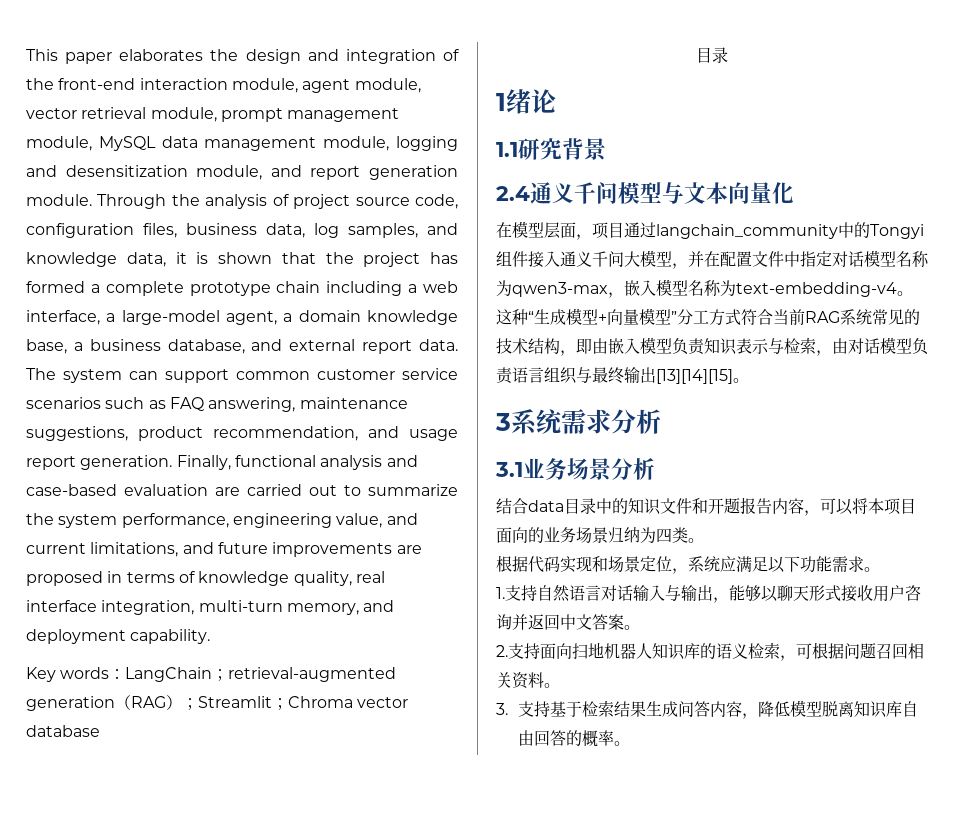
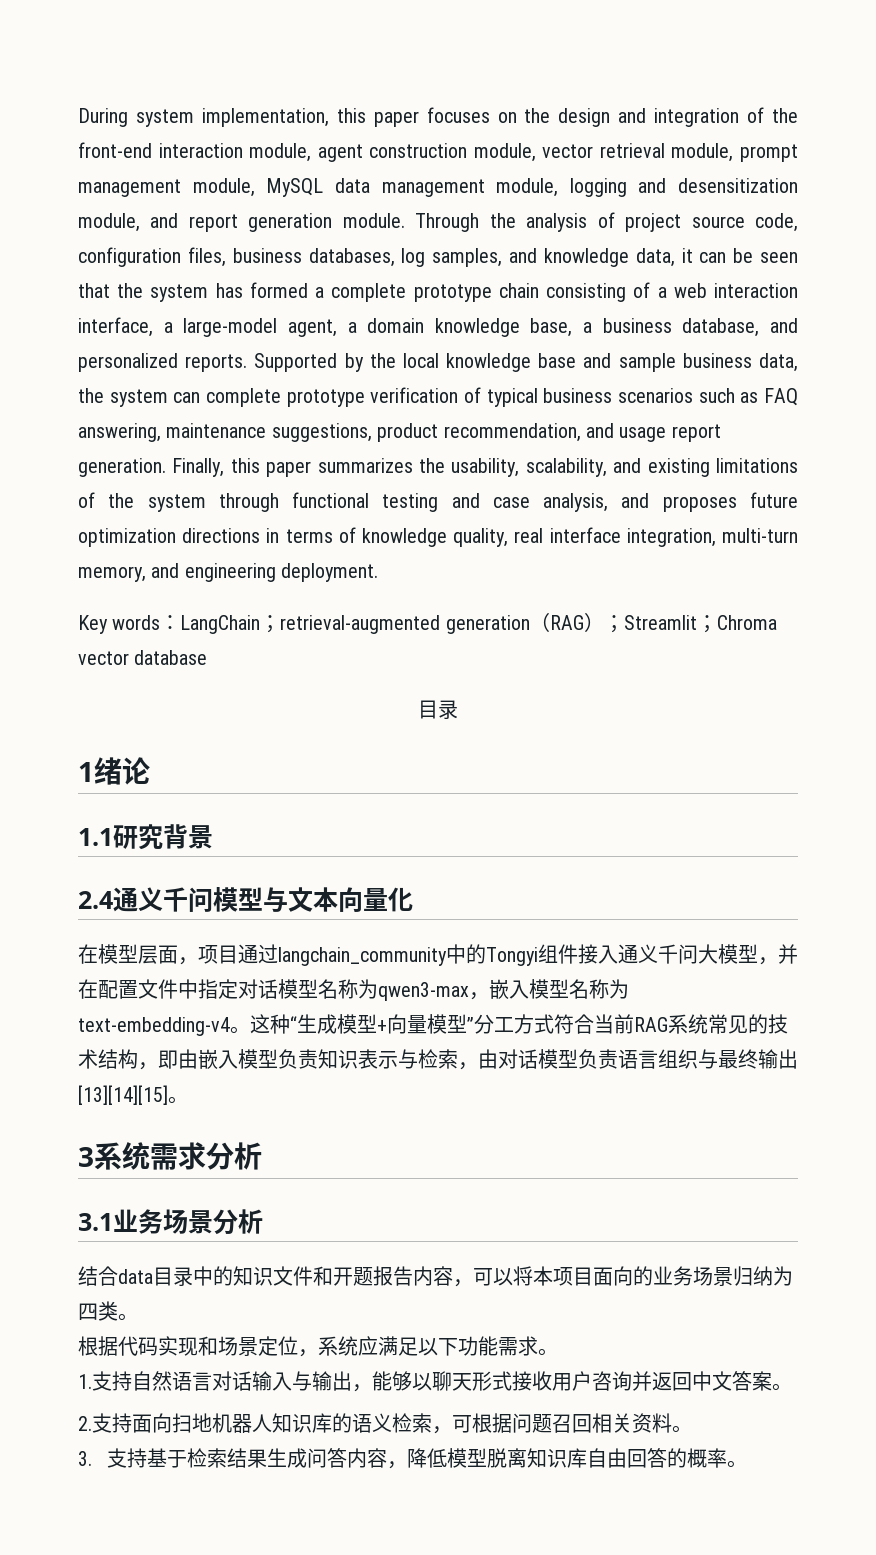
- This paper elaborates the design and integration of the front-end interaction module, agent module, vector retrieval module, prompt management module, MySQL data management module, logging and desensitization module, and report generation module.
+ During system implementation, this paper focuses on the design and integration of the front-end interaction module, agent construction module, vector retrieval module, prompt management module, MySQL data management module, logging and desensitization module, and report generation module.
- Through the analysis of project source code, configuration files, business data, log samples, and knowledge data, it is shown that the project has formed a complete prototype chain including a web interface, a large-model agent, a domain knowledge base, a business database, and external report data. The system can support common customer service scenarios such as FAQ answering, maintenance suggestions, product recommendation, and usage report generation.
+ Through the analysis of project source code, configuration files, business databases, log samples, and knowledge data, it can be seen that the system has formed a complete prototype chain consisting of a web interaction interface, a large-model agent, a domain knowledge base, a business database, and personalized reports. Supported by the local knowledge base and sample business data, the system can complete prototype verification of typical business scenarios such as FAQ answering, maintenance suggestions, product recommendation, and usage report generation.
- Finally, functional analysis and case-based evaluation are carried out to summarize the system performance, engineering value, and current limitations, and future improvements are proposed in terms of knowledge quality, real interface integration, multi-turn memory, and deployment capability.
+ Finally, this paper summarizes the usability, scalability, and existing limitations of the system through functional testing and case analysis, and proposes future optimization directions in terms of knowledge quality, real interface integration, multi-turn memory, and engineering deployment.

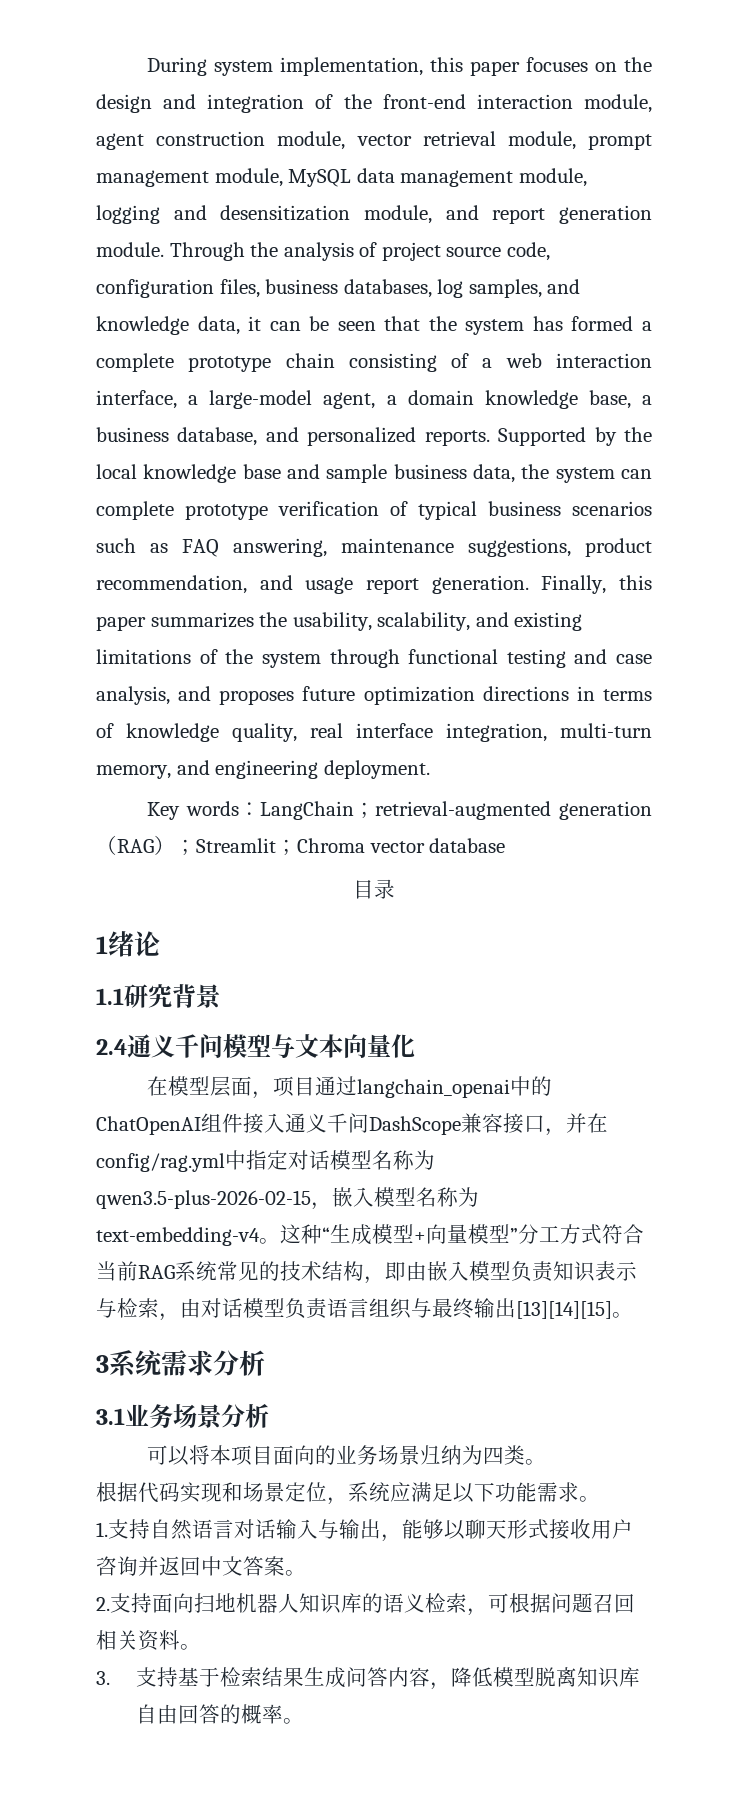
- 在模型层面，项目通过langchain_community中的Tongyi组件接入通义千问大模型，并在配置文件中指定对话模型名称为qwen3-max，嵌入模型名称为text-embedding-v4。
+ 在模型层面，项目通过langchain_openai中的ChatOpenAI组件接入通义千问DashScope兼容接口，并在config/rag.yml中指定对话模型名称为qwen3.5-plus-2026-02-15，嵌入模型名称为text-embedding-v4。
- 结合data目录中的知识文件和开题报告内容，可以将本项目面向的业务场景归纳为四类。
+ 可以将本项目面向的业务场景归纳为四类。

